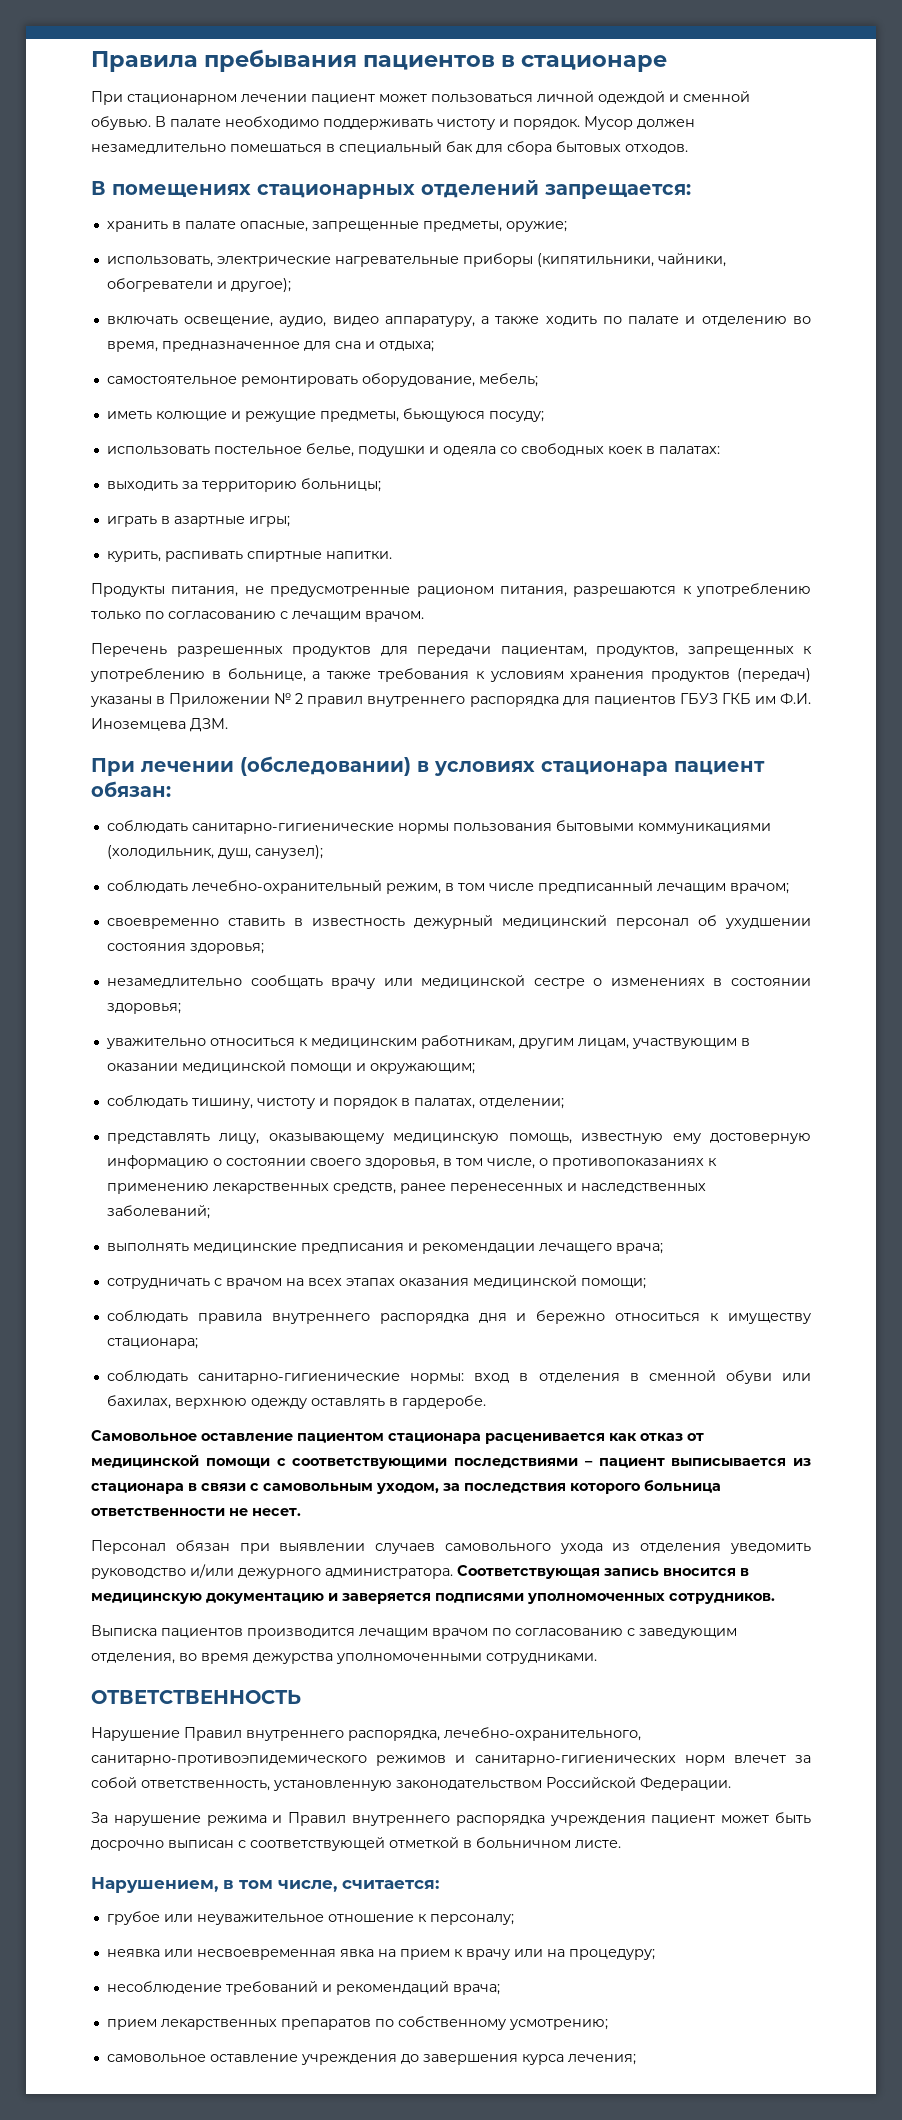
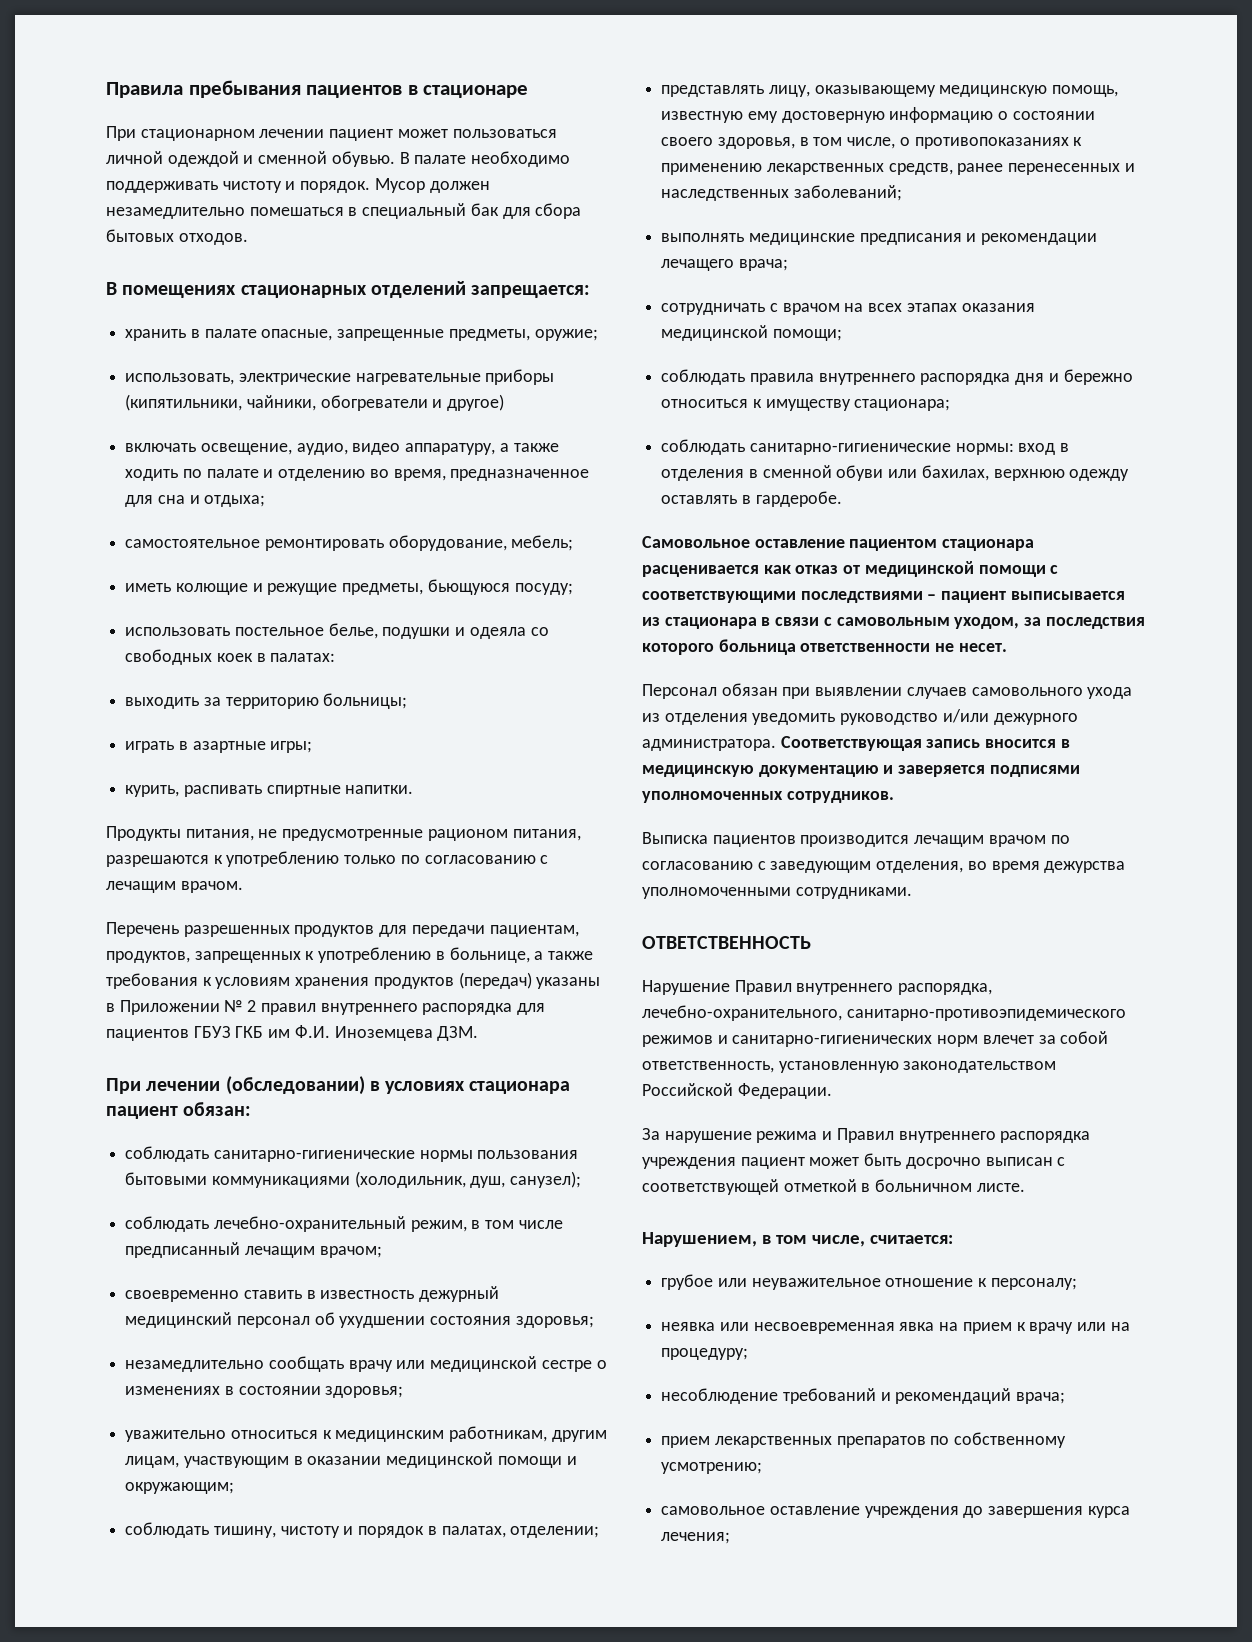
- использовать, электрические нагревательные приборы (кипятильники, чайники, обогреватели и другое);
+ использовать, электрические нагревательные приборы (кипятильники, чайники, обогреватели и другое)

